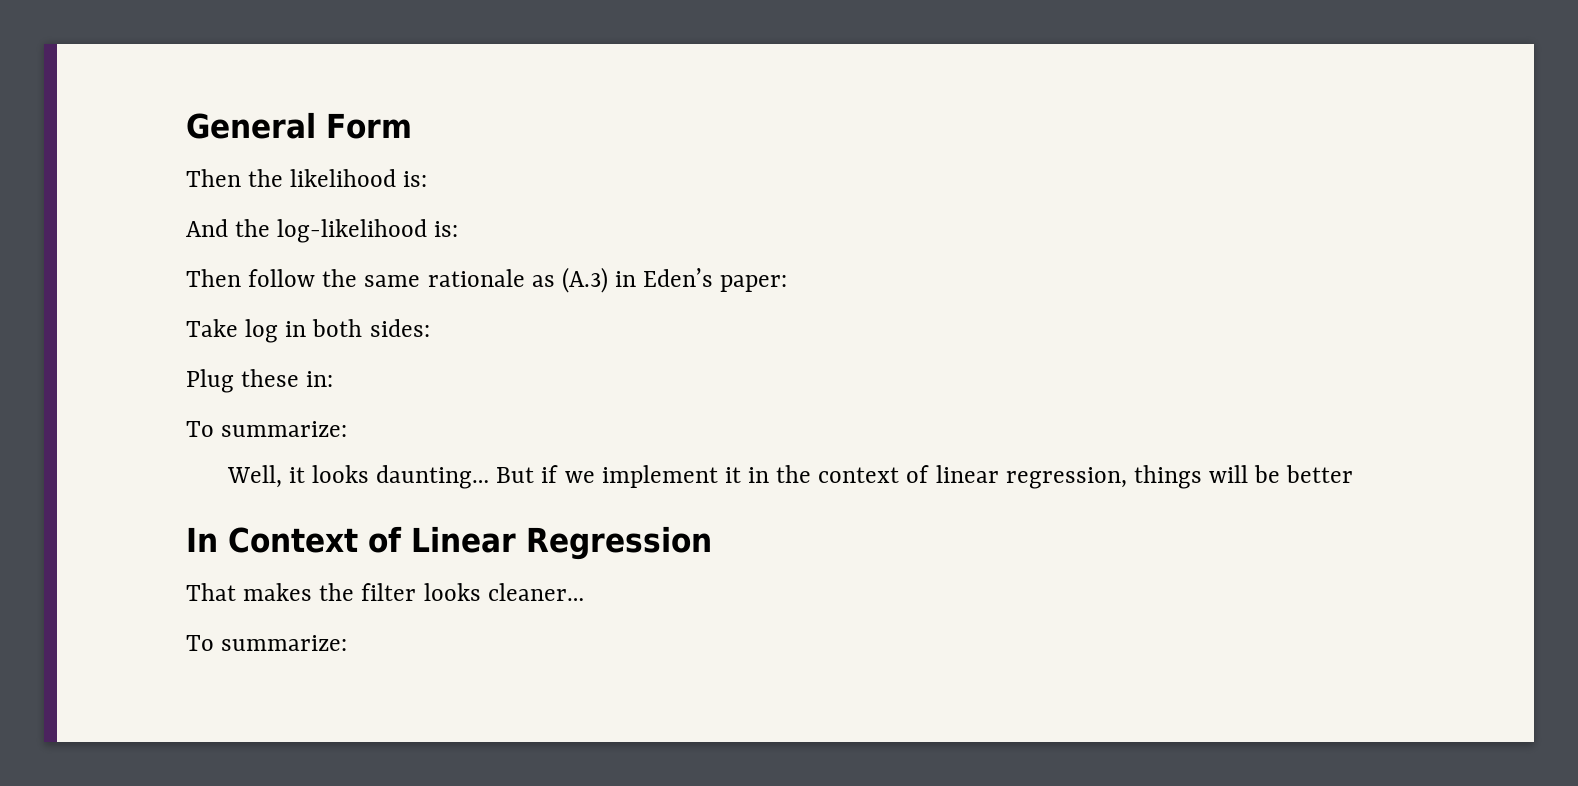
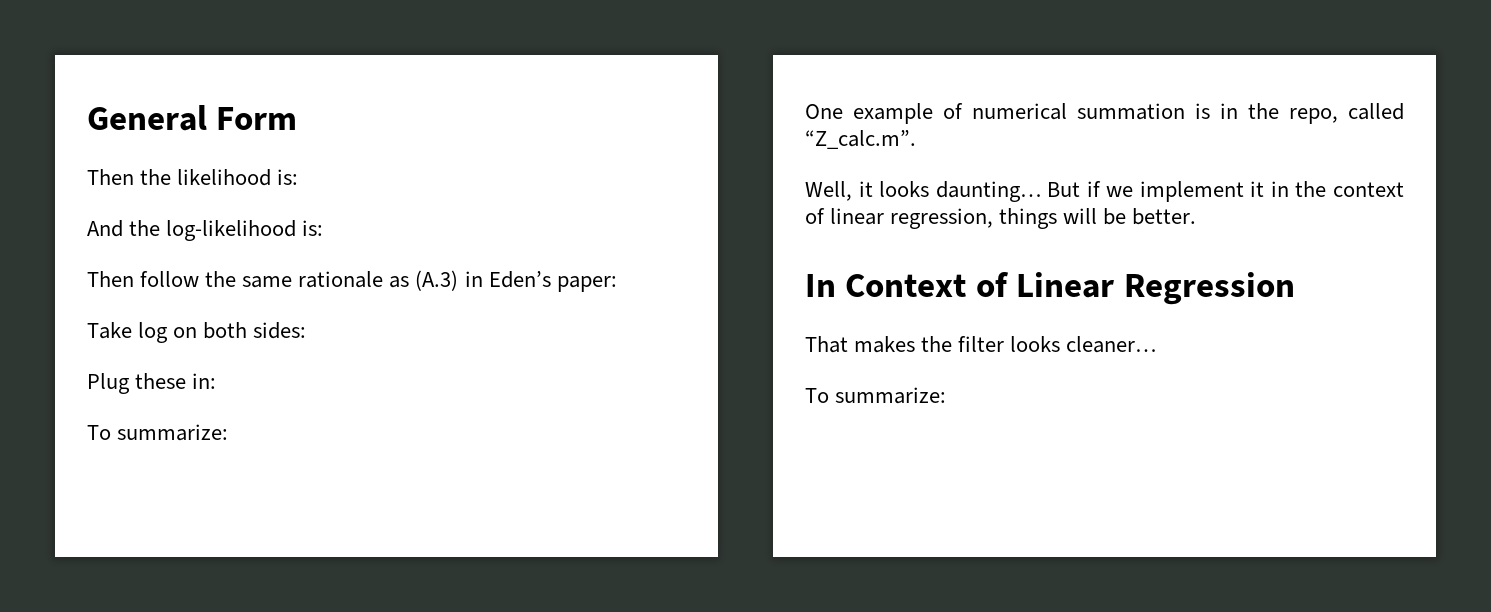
- Take log in both sides:
+ Take log on both sides:
+ One example of numerical summation is in the repo, called “Z_calc.m”.
- But if we implement it in the context of linear regression, things will be better
+ But if we implement it in the context of linear regression, things will be better.

